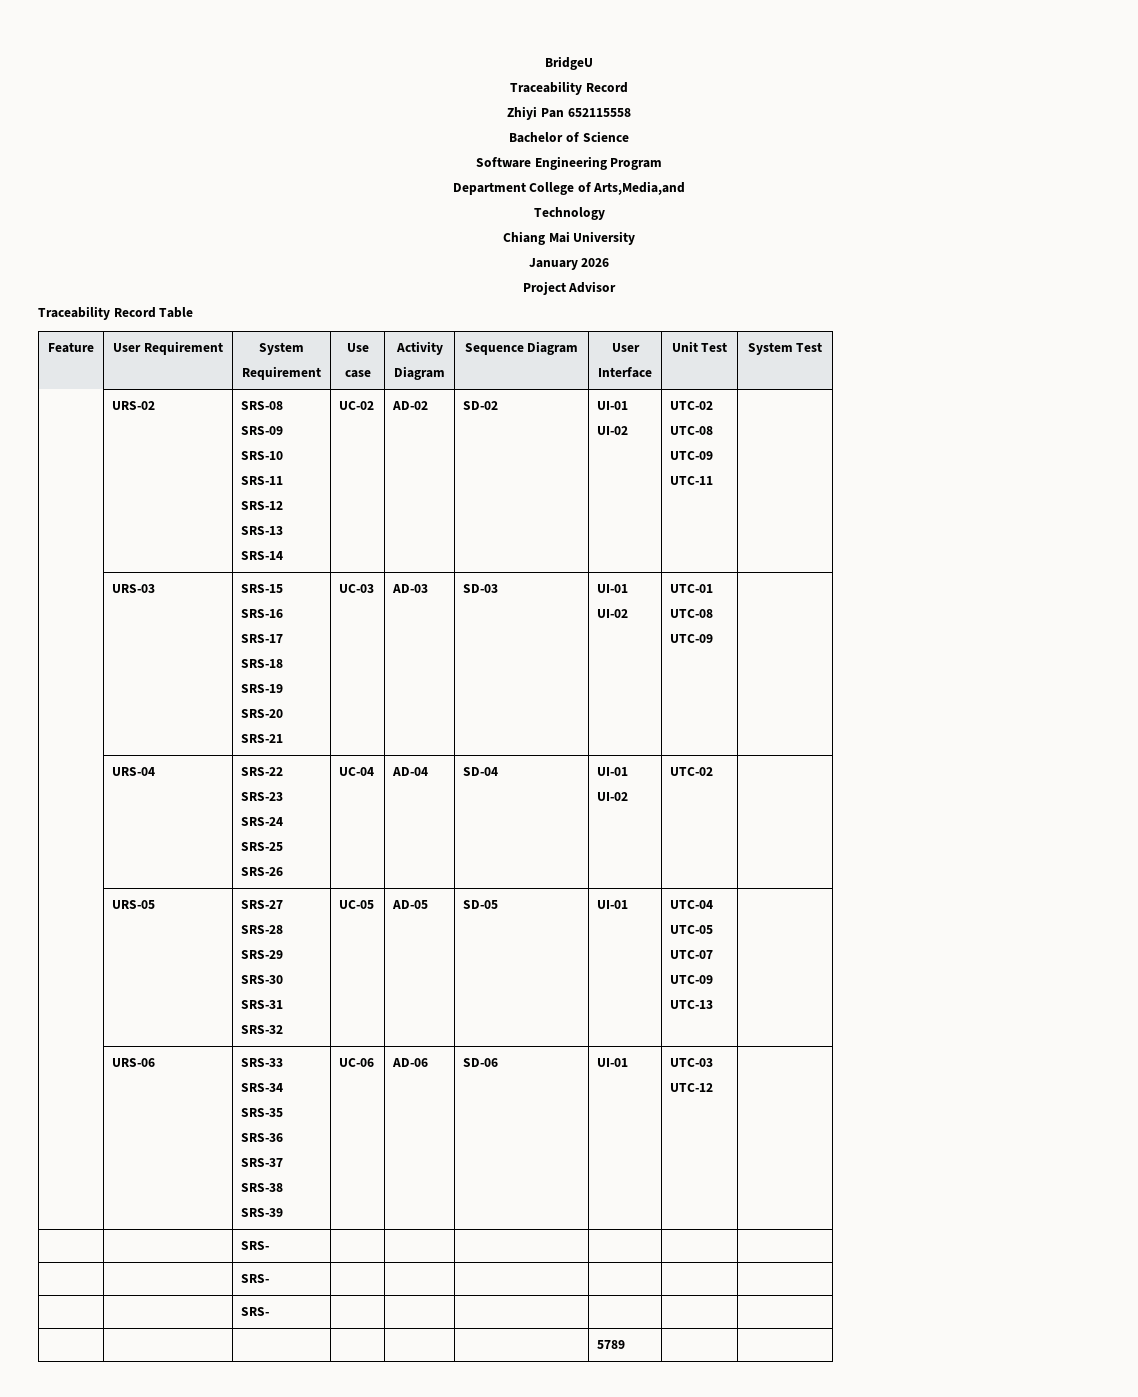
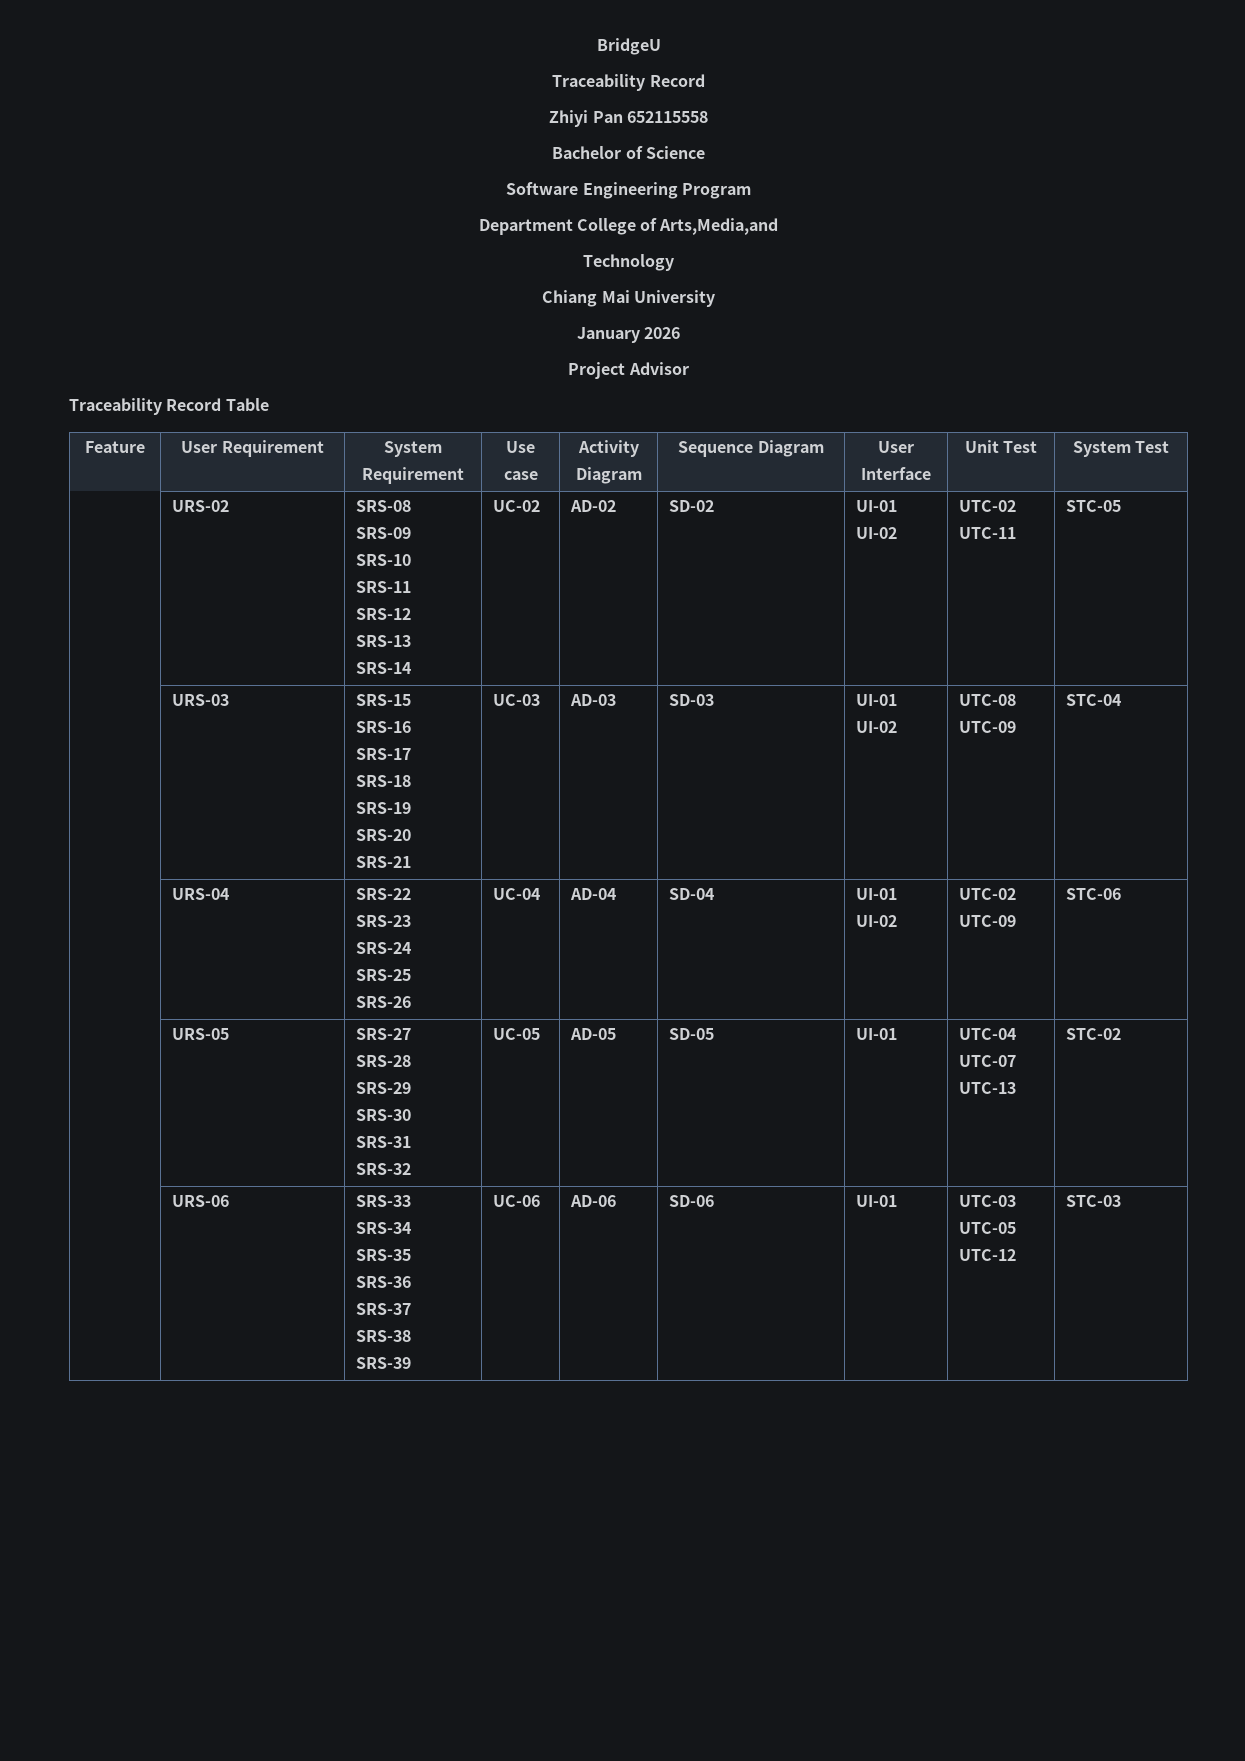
  | URS-02 | SRS-08
  SRS-09
  SRS-10
  SRS-11
  SRS-12
  SRS-13
  SRS-14 | UC-02 | AD-02 | SD-02 | UI-01
  UI-02 | UTC-02
- UTC-08
- UTC-09
- UTC-11 |
+ UTC-11 | STC-05
  | URS-03 | SRS-15
  SRS-16
  SRS-17
  SRS-18
  SRS-19
  SRS-20
  SRS-21 | UC-03 | AD-03 | SD-03 | UI-01
- UI-02 | UTC-01
- UTC-08
- UTC-09 |
+ UI-02 | UTC-08
+ UTC-09 | STC-04
  | URS-04 | SRS-22
  SRS-23
  SRS-24
  SRS-25
  SRS-26 | UC-04 | AD-04 | SD-04 | UI-01
- UI-02 | UTC-02 |
+ UI-02 | UTC-02
+ UTC-09 | STC-06
  | URS-05 | SRS-27
  SRS-28
  SRS-29
  SRS-30
  SRS-31
  SRS-32 | UC-05 | AD-05 | SD-05 | UI-01 | UTC-04
- UTC-05
  UTC-07
- UTC-09
- UTC-13 |
+ UTC-13 | STC-02
  | URS-06 | SRS-33
  SRS-34
  SRS-35
  SRS-36
  SRS-37
  SRS-38
  SRS-39 | UC-06 | AD-06 | SD-06 | UI-01 | UTC-03
- UTC-12 |
- | | SRS- | | | | | |
- | | SRS- | | | | | |
- | | SRS- | | | | | |
- | | | | | | 5789 | |
+ UTC-05
+ UTC-12 | STC-03

